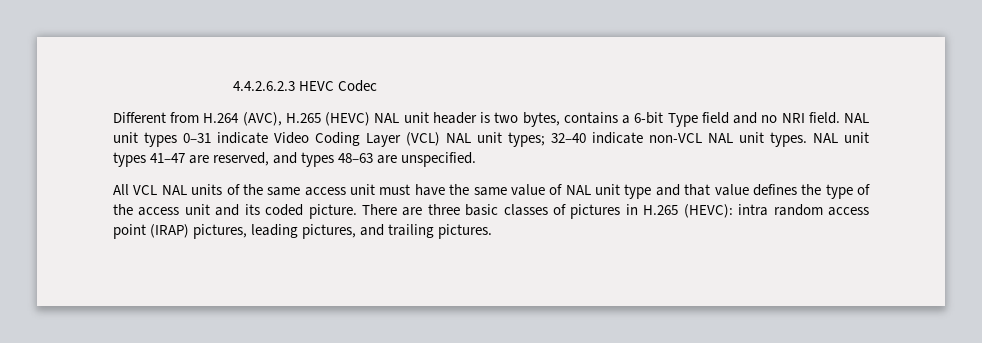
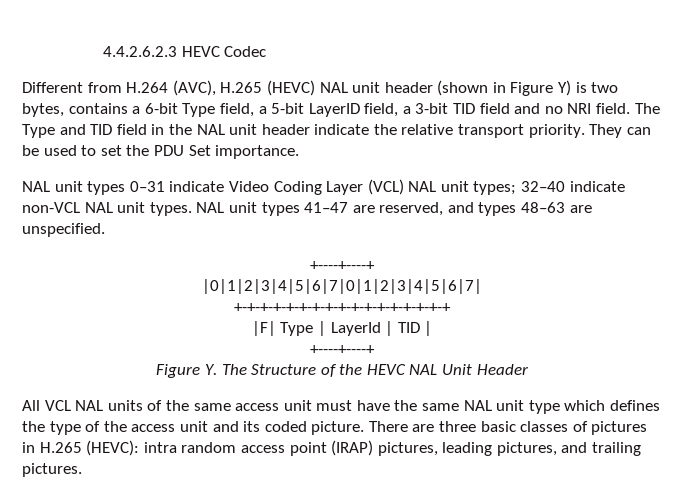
- Different from H.264 (AVC), H.265 (HEVC) NAL unit header is two bytes, contains a 6-bit Type field and no NRI field. NAL unit types 0–31 indicate Video Coding Layer (VCL) NAL unit types; 32–40 indicate non-VCL NAL unit types.
+ Different from H.264 (AVC), H.265 (HEVC) NAL unit header (shown in Figure Y) is two bytes, contains a 6-bit Type field, a 5-bit LayerID field, a 3-bit TID field and no NRI field. The Type and TID field in the NAL unit header indicate the relative transport priority. They can be used to set the PDU Set importance.
+ NAL unit types 0–31 indicate Video Coding Layer (VCL) NAL unit types; 32–40 indicate non-VCL NAL unit types.
  NAL unit types 41–47 are reserved, and types 48–63 are unspecified.
+ +----+----+
+ |0|1|2|3|4|5|6|7|0|1|2|3|4|5|6|7|
+ +-+-+-+-+-+-+-+-+-+-+-+-+-+-+-+-+
+ |F| Type | LayerId | TID |
+ +----+----+
+ Figure Y. The Structure of the HEVC NAL Unit Header
- All VCL NAL units of the same access unit must have the same value of NAL unit type and that value defines the type of the access unit and its coded picture.
+ All VCL NAL units of the same access unit must have the same NAL unit type which defines the type of the access unit and its coded picture.

